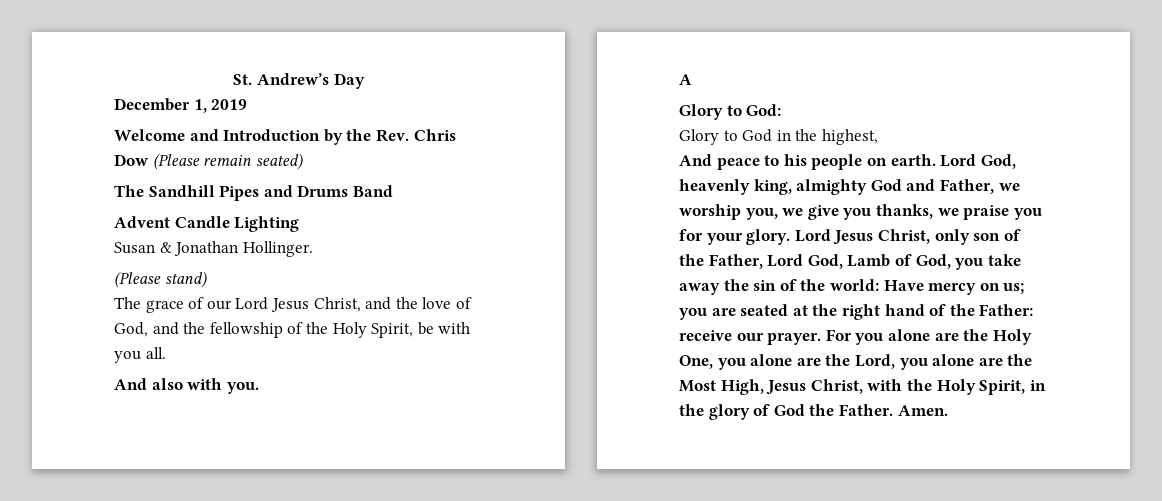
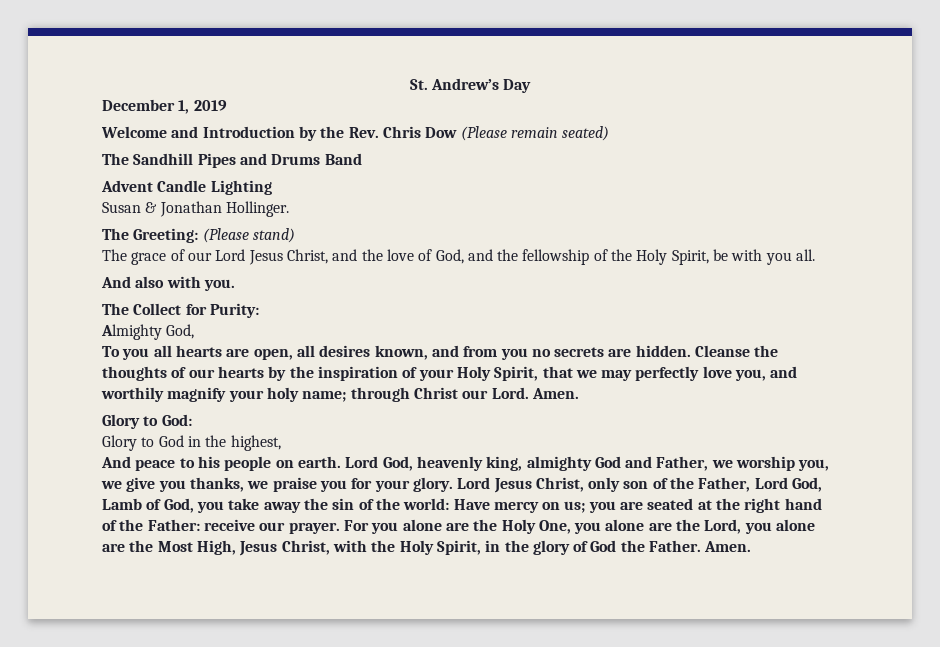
- (Please stand)
+ The Greeting: (Please stand)
- A
+ The Collect for Purity:
+ Almighty God,
+ To you all hearts are open, all desires known, and from you no secrets are hidden. Cleanse the thoughts of our hearts by the inspiration of your Holy Spirit, that we may perfectly love you, and worthily magnify your holy name; through Christ our Lord. Amen.

